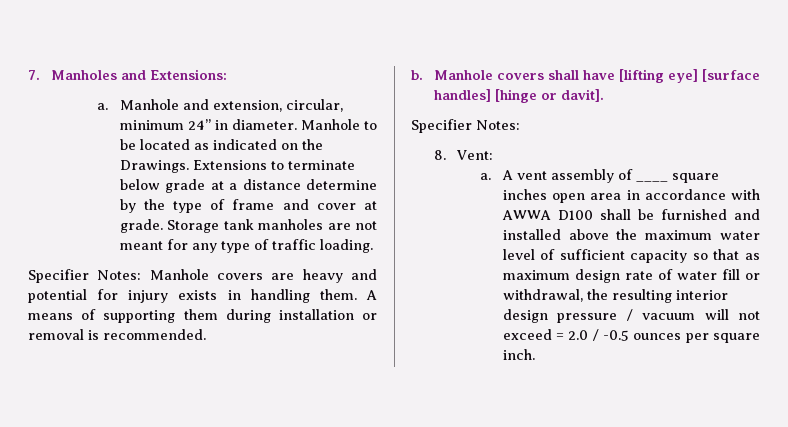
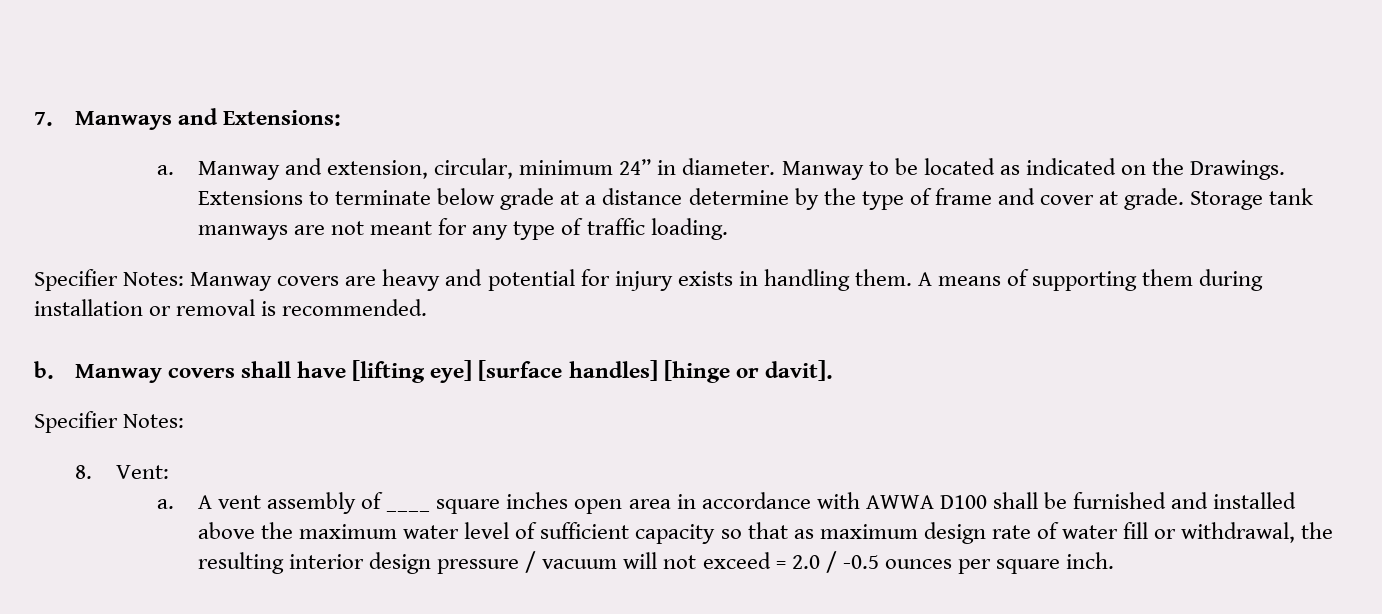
- 7. Manholes and Extensions:
+ 7. Manways and Extensions:
- Manhole and extension, circular, minimum 24” in diameter.
+ Manway and extension, circular, minimum 24” in diameter.
- Manhole to be located as indicated on the Drawings.
+ Manway to be located as indicated on the Drawings.
- Storage tank manholes are not meant for any type of traffic loading.
+ Storage tank manways are not meant for any type of traffic loading.
- Specifier Notes: Manhole covers are heavy and potential for injury exists in handling them.
+ Specifier Notes: Manway covers are heavy and potential for injury exists in handling them.
- Manhole covers shall have [lifting eye] [surface handles] [hinge or davit].
+ Manway covers shall have [lifting eye] [surface handles] [hinge or davit].

